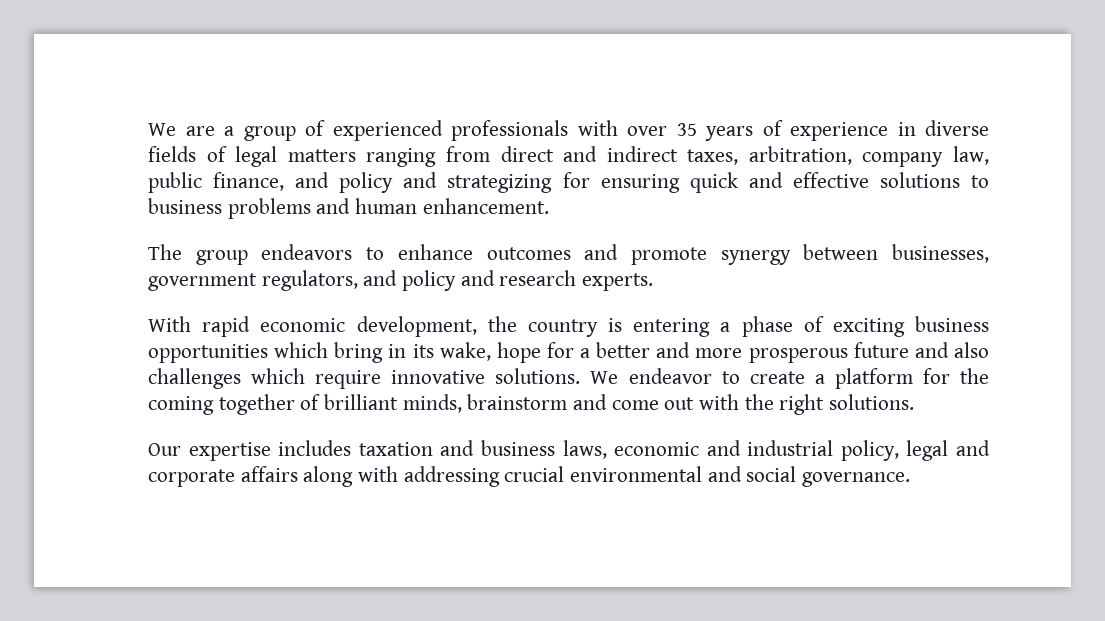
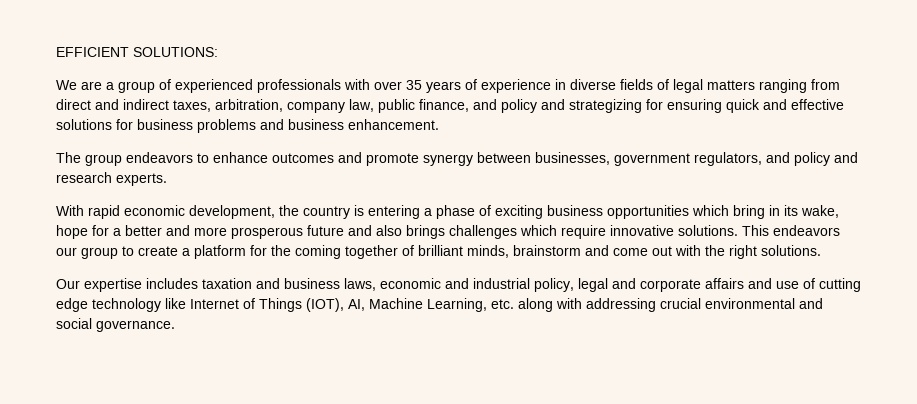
+ EFFICIENT SOLUTIONS:
- We are a group of experienced professionals with over 35 years of experience in diverse fields of legal matters ranging from direct and indirect taxes, arbitration, company law, public finance, and policy and strategizing for ensuring quick and effective solutions to business problems and human enhancement.
+ We are a group of experienced professionals with over 35 years of experience in diverse fields of legal matters ranging from direct and indirect taxes, arbitration, company law, public finance, and policy and strategizing for ensuring quick and effective solutions for business problems and business enhancement.
- With rapid economic development, the country is entering a phase of exciting business opportunities which bring in its wake, hope for a better and more prosperous future and also challenges which require innovative solutions.
+ With rapid economic development, the country is entering a phase of exciting business opportunities which bring in its wake, hope for a better and more prosperous future and also brings challenges which require innovative solutions.
- We endeavor to create a platform for the coming together of brilliant minds, brainstorm and come out with the right solutions.
+ This endeavors our group to create a platform for the coming together of brilliant minds, brainstorm and come out with the right solutions.
- Our expertise includes taxation and business laws, economic and industrial policy, legal and corporate affairs along with addressing crucial environmental and social governance.
+ Our expertise includes taxation and business laws, economic and industrial policy, legal and corporate affairs and use of cutting edge technology like Internet of Things (IOT), AI, Machine Learning, etc. along with addressing crucial environmental and social governance.

